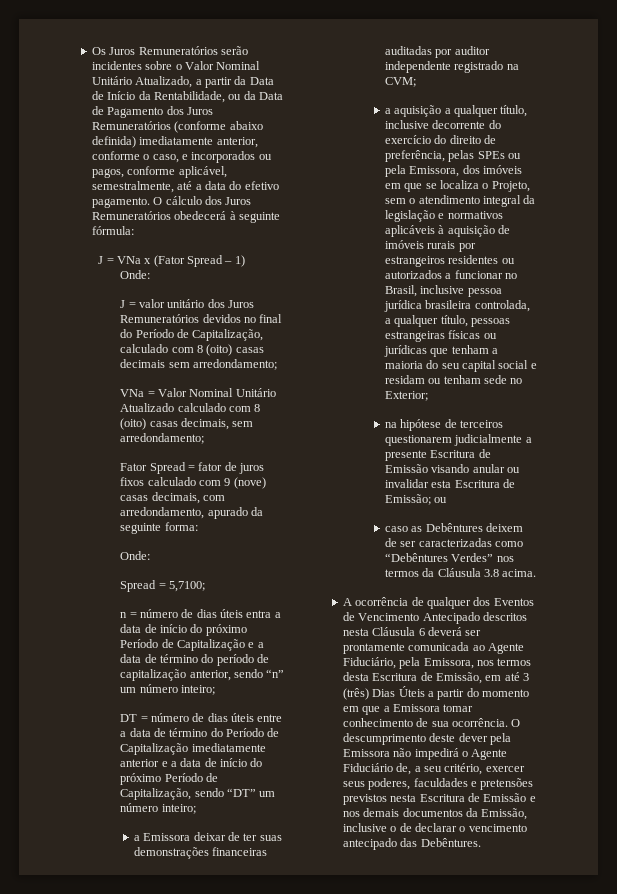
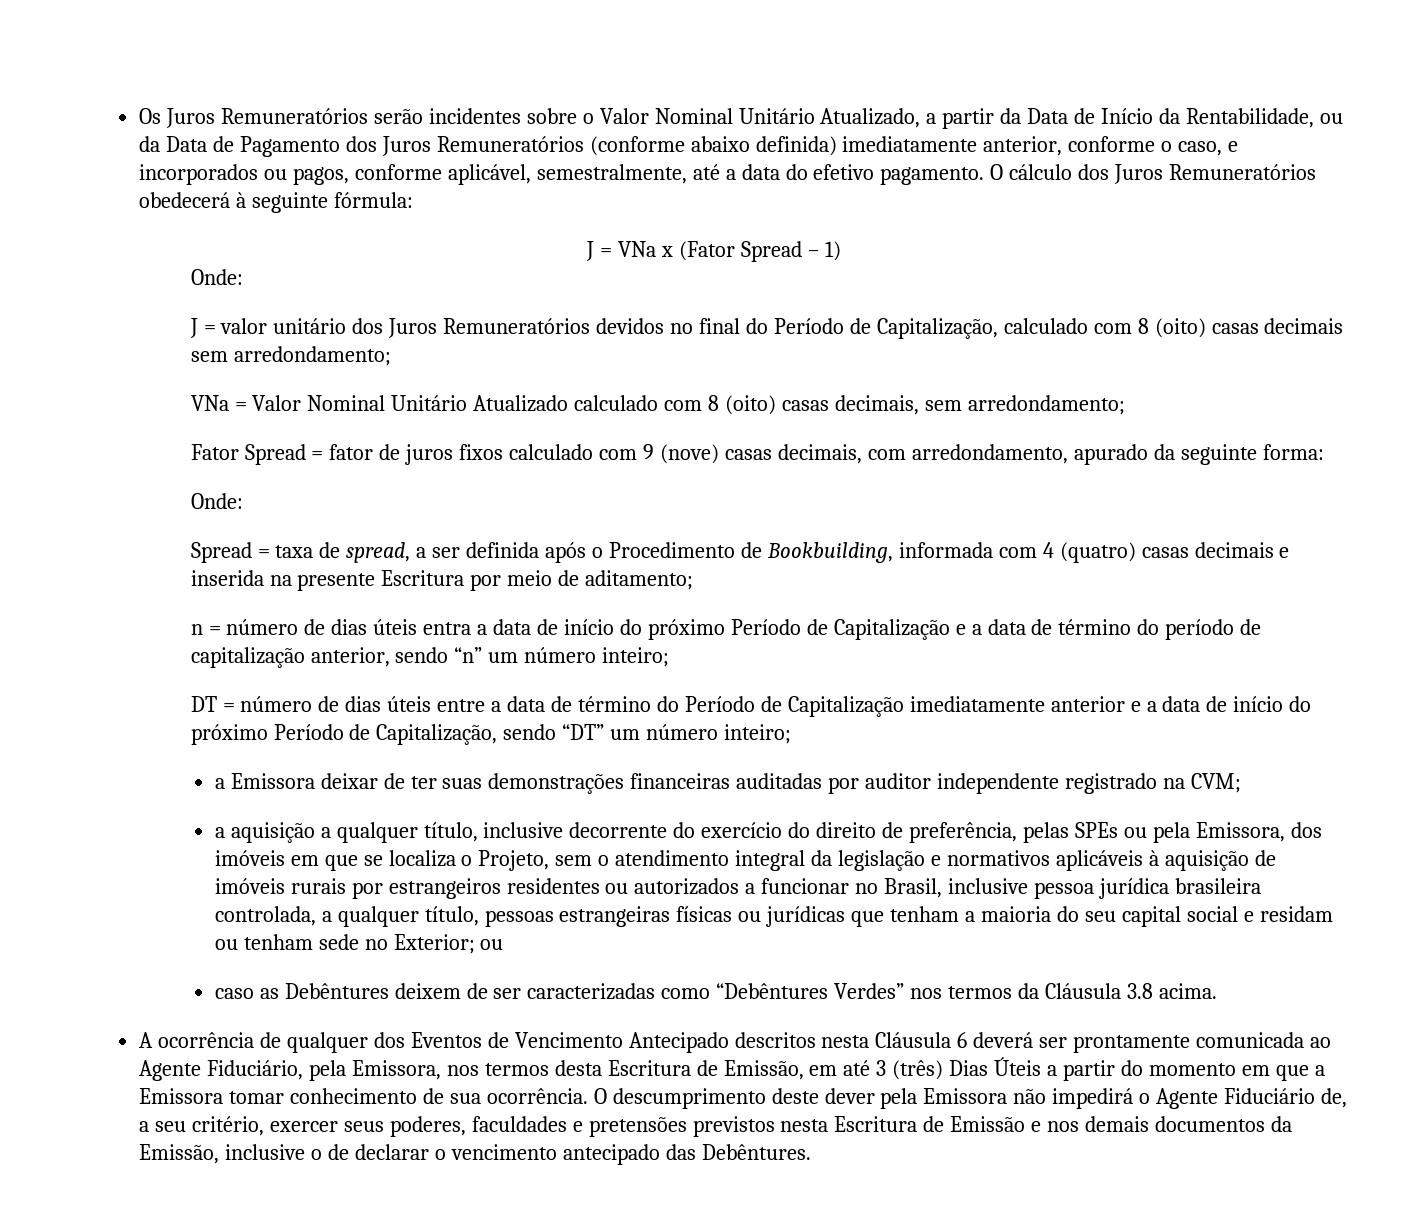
- Spread = 5,7100;
+ Spread = taxa de spread, a ser definida após o Procedimento de Bookbuilding, informada com 4 (quatro) casas decimais e inserida na presente Escritura por meio de aditamento;
- a aquisição a qualquer título, inclusive decorrente do exercício do direito de preferência, pelas SPEs ou pela Emissora, dos imóveis em que se localiza o Projeto, sem o atendimento integral da legislação e normativos aplicáveis à aquisição de imóveis rurais por estrangeiros residentes ou autorizados a funcionar no Brasil, inclusive pessoa jurídica brasileira controlada, a qualquer título, pessoas estrangeiras físicas ou jurídicas que tenham a maioria do seu capital social e residam ou tenham sede no Exterior;
- na hipótese de terceiros questionarem judicialmente a presente Escritura de Emissão visando anular ou invalidar esta Escritura de Emissão; ou
+ a aquisição a qualquer título, inclusive decorrente do exercício do direito de preferência, pelas SPEs ou pela Emissora, dos imóveis em que se localiza o Projeto, sem o atendimento integral da legislação e normativos aplicáveis à aquisição de imóveis rurais por estrangeiros residentes ou autorizados a funcionar no Brasil, inclusive pessoa jurídica brasileira controlada, a qualquer título, pessoas estrangeiras físicas ou jurídicas que tenham a maioria do seu capital social e residam ou tenham sede no Exterior; ou

